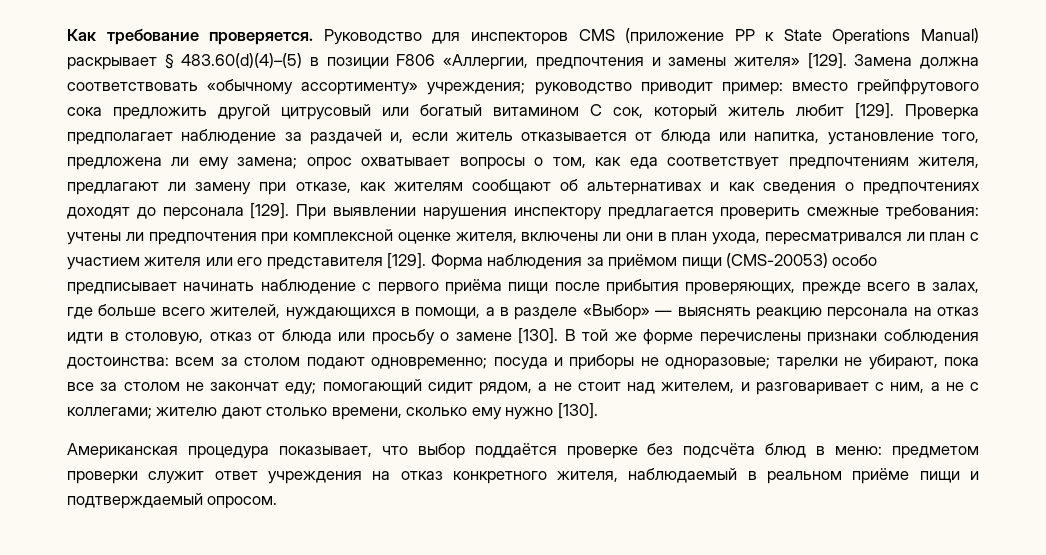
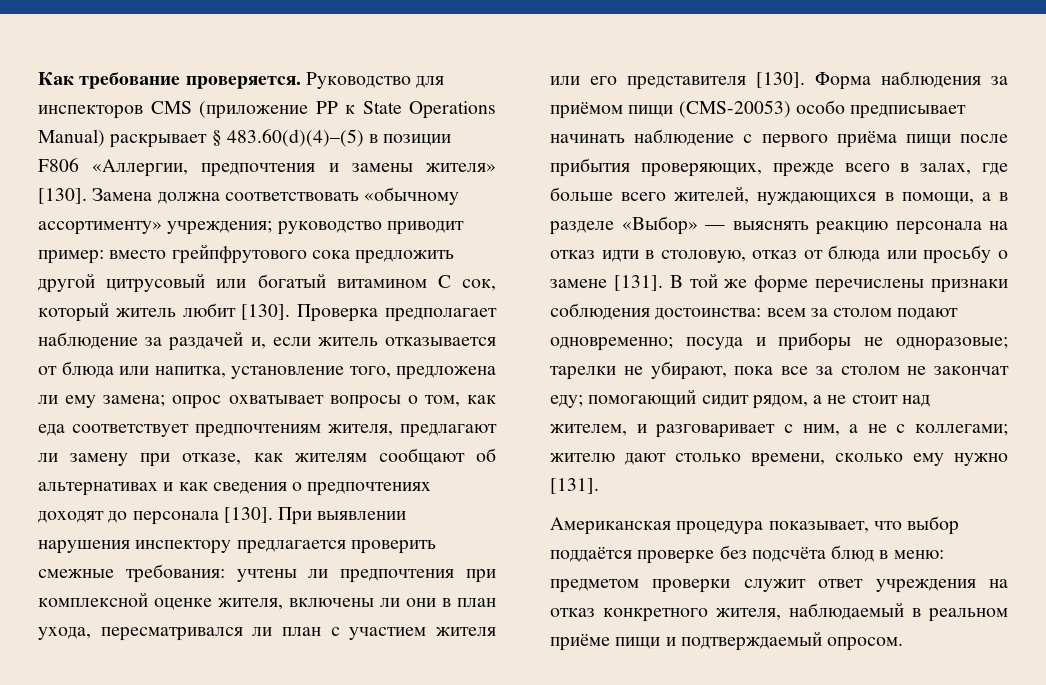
- Руководство для инспекторов CMS (приложение PP к State Operations Manual) раскрывает § 483.60(d)(4)–(5) в позиции F806 «Аллергии, предпочтения и замены жителя» [129].
+ Руководство для инспекторов CMS (приложение PP к State Operations Manual) раскрывает § 483.60(d)(4)–(5) в позиции F806 «Аллергии, предпочтения и замены жителя» [130].
- Замена должна соответствовать «обычному ассортименту» учреждения; руководство приводит пример: вместо грейпфрутового сока предложить другой цитрусовый или богатый витамином C сок, который житель любит [129].
+ Замена должна соответствовать «обычному ассортименту» учреждения; руководство приводит пример: вместо грейпфрутового сока предложить другой цитрусовый или богатый витамином C сок, который житель любит [130].
- Проверка предполагает наблюдение за раздачей и, если житель отказывается от блюда или напитка, установление того, предложена ли ему замена; опрос охватывает вопросы о том, как еда соответствует предпочтениям жителя, предлагают ли замену при отказе, как жителям сообщают об альтернативах и как сведения о предпочтениях доходят до персонала [129].
+ Проверка предполагает наблюдение за раздачей и, если житель отказывается от блюда или напитка, установление того, предложена ли ему замена; опрос охватывает вопросы о том, как еда соответствует предпочтениям жителя, предлагают ли замену при отказе, как жителям сообщают об альтернативах и как сведения о предпочтениях доходят до персонала [130].
- При выявлении нарушения инспектору предлагается проверить смежные требования: учтены ли предпочтения при комплексной оценке жителя, включены ли они в план ухода, пересматривался ли план с участием жителя или его представителя [129].
+ При выявлении нарушения инспектору предлагается проверить смежные требования: учтены ли предпочтения при комплексной оценке жителя, включены ли они в план ухода, пересматривался ли план с участием жителя или его представителя [130].
- Форма наблюдения за приёмом пищи (CMS-20053) особо предписывает начинать наблюдение с первого приёма пищи после прибытия проверяющих, прежде всего в залах, где больше всего жителей, нуждающихся в помощи, а в разделе «Выбор» — выяснять реакцию персонала на отказ идти в столовую, отказ от блюда или просьбу о замене [130].
+ Форма наблюдения за приёмом пищи (CMS-20053) особо предписывает начинать наблюдение с первого приёма пищи после прибытия проверяющих, прежде всего в залах, где больше всего жителей, нуждающихся в помощи, а в разделе «Выбор» — выяснять реакцию персонала на отказ идти в столовую, отказ от блюда или просьбу о замене [131].
- В той же форме перечислены признаки соблюдения достоинства: всем за столом подают одновременно; посуда и приборы не одноразовые; тарелки не убирают, пока все за столом не закончат еду; помогающий сидит рядом, а не стоит над жителем, и разговаривает с ним, а не с коллегами; жителю дают столько времени, сколько ему нужно [130].
+ В той же форме перечислены признаки соблюдения достоинства: всем за столом подают одновременно; посуда и приборы не одноразовые; тарелки не убирают, пока все за столом не закончат еду; помогающий сидит рядом, а не стоит над жителем, и разговаривает с ним, а не с коллегами; жителю дают столько времени, сколько ему нужно [131].

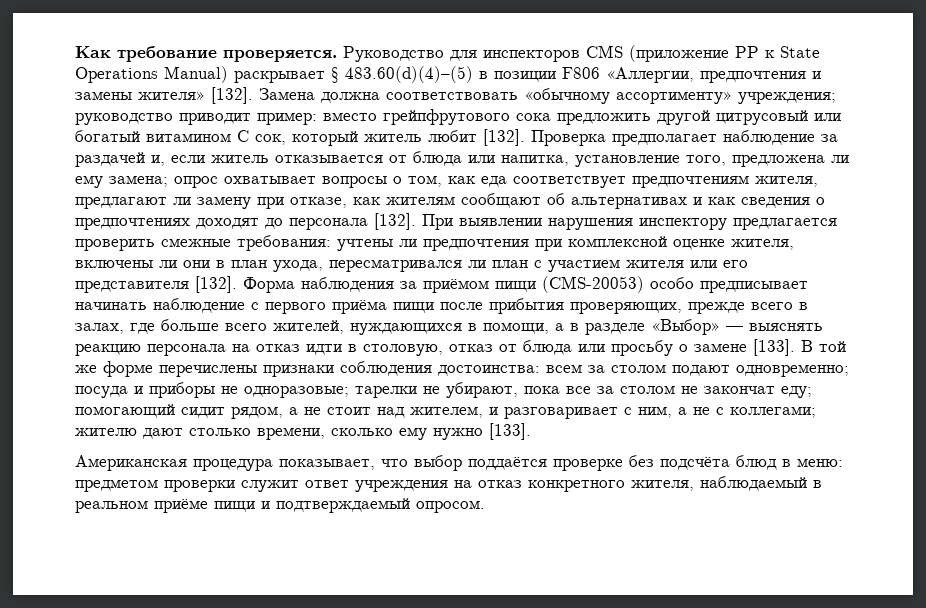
- Руководство для инспекторов CMS (приложение PP к State Operations Manual) раскрывает § 483.60(d)(4)–(5) в позиции F806 «Аллергии, предпочтения и замены жителя» [130].
+ Руководство для инспекторов CMS (приложение PP к State Operations Manual) раскрывает § 483.60(d)(4)–(5) в позиции F806 «Аллергии, предпочтения и замены жителя» [132].
- Замена должна соответствовать «обычному ассортименту» учреждения; руководство приводит пример: вместо грейпфрутового сока предложить другой цитрусовый или богатый витамином C сок, который житель любит [130].
+ Замена должна соответствовать «обычному ассортименту» учреждения; руководство приводит пример: вместо грейпфрутового сока предложить другой цитрусовый или богатый витамином C сок, который житель любит [132].
- Проверка предполагает наблюдение за раздачей и, если житель отказывается от блюда или напитка, установление того, предложена ли ему замена; опрос охватывает вопросы о том, как еда соответствует предпочтениям жителя, предлагают ли замену при отказе, как жителям сообщают об альтернативах и как сведения о предпочтениях доходят до персонала [130].
+ Проверка предполагает наблюдение за раздачей и, если житель отказывается от блюда или напитка, установление того, предложена ли ему замена; опрос охватывает вопросы о том, как еда соответствует предпочтениям жителя, предлагают ли замену при отказе, как жителям сообщают об альтернативах и как сведения о предпочтениях доходят до персонала [132].
- При выявлении нарушения инспектору предлагается проверить смежные требования: учтены ли предпочтения при комплексной оценке жителя, включены ли они в план ухода, пересматривался ли план с участием жителя или его представителя [130].
+ При выявлении нарушения инспектору предлагается проверить смежные требования: учтены ли предпочтения при комплексной оценке жителя, включены ли они в план ухода, пересматривался ли план с участием жителя или его представителя [132].
- Форма наблюдения за приёмом пищи (CMS-20053) особо предписывает начинать наблюдение с первого приёма пищи после прибытия проверяющих, прежде всего в залах, где больше всего жителей, нуждающихся в помощи, а в разделе «Выбор» — выяснять реакцию персонала на отказ идти в столовую, отказ от блюда или просьбу о замене [131].
+ Форма наблюдения за приёмом пищи (CMS-20053) особо предписывает начинать наблюдение с первого приёма пищи после прибытия проверяющих, прежде всего в залах, где больше всего жителей, нуждающихся в помощи, а в разделе «Выбор» — выяснять реакцию персонала на отказ идти в столовую, отказ от блюда или просьбу о замене [133].
- В той же форме перечислены признаки соблюдения достоинства: всем за столом подают одновременно; посуда и приборы не одноразовые; тарелки не убирают, пока все за столом не закончат еду; помогающий сидит рядом, а не стоит над жителем, и разговаривает с ним, а не с коллегами; жителю дают столько времени, сколько ему нужно [131].
+ В той же форме перечислены признаки соблюдения достоинства: всем за столом подают одновременно; посуда и приборы не одноразовые; тарелки не убирают, пока все за столом не закончат еду; помогающий сидит рядом, а не стоит над жителем, и разговаривает с ним, а не с коллегами; жителю дают столько времени, сколько ему нужно [133].

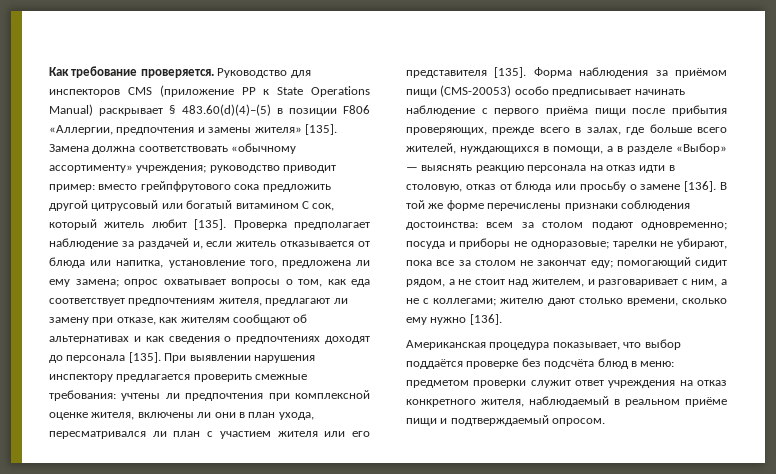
- Руководство для инспекторов CMS (приложение PP к State Operations Manual) раскрывает § 483.60(d)(4)–(5) в позиции F806 «Аллергии, предпочтения и замены жителя» [132].
+ Руководство для инспекторов CMS (приложение PP к State Operations Manual) раскрывает § 483.60(d)(4)–(5) в позиции F806 «Аллергии, предпочтения и замены жителя» [135].
- Замена должна соответствовать «обычному ассортименту» учреждения; руководство приводит пример: вместо грейпфрутового сока предложить другой цитрусовый или богатый витамином C сок, который житель любит [132].
+ Замена должна соответствовать «обычному ассортименту» учреждения; руководство приводит пример: вместо грейпфрутового сока предложить другой цитрусовый или богатый витамином C сок, который житель любит [135].
- Проверка предполагает наблюдение за раздачей и, если житель отказывается от блюда или напитка, установление того, предложена ли ему замена; опрос охватывает вопросы о том, как еда соответствует предпочтениям жителя, предлагают ли замену при отказе, как жителям сообщают об альтернативах и как сведения о предпочтениях доходят до персонала [132].
+ Проверка предполагает наблюдение за раздачей и, если житель отказывается от блюда или напитка, установление того, предложена ли ему замена; опрос охватывает вопросы о том, как еда соответствует предпочтениям жителя, предлагают ли замену при отказе, как жителям сообщают об альтернативах и как сведения о предпочтениях доходят до персонала [135].
- При выявлении нарушения инспектору предлагается проверить смежные требования: учтены ли предпочтения при комплексной оценке жителя, включены ли они в план ухода, пересматривался ли план с участием жителя или его представителя [132].
+ При выявлении нарушения инспектору предлагается проверить смежные требования: учтены ли предпочтения при комплексной оценке жителя, включены ли они в план ухода, пересматривался ли план с участием жителя или его представителя [135].
- Форма наблюдения за приёмом пищи (CMS-20053) особо предписывает начинать наблюдение с первого приёма пищи после прибытия проверяющих, прежде всего в залах, где больше всего жителей, нуждающихся в помощи, а в разделе «Выбор» — выяснять реакцию персонала на отказ идти в столовую, отказ от блюда или просьбу о замене [133].
+ Форма наблюдения за приёмом пищи (CMS-20053) особо предписывает начинать наблюдение с первого приёма пищи после прибытия проверяющих, прежде всего в залах, где больше всего жителей, нуждающихся в помощи, а в разделе «Выбор» — выяснять реакцию персонала на отказ идти в столовую, отказ от блюда или просьбу о замене [136].
- В той же форме перечислены признаки соблюдения достоинства: всем за столом подают одновременно; посуда и приборы не одноразовые; тарелки не убирают, пока все за столом не закончат еду; помогающий сидит рядом, а не стоит над жителем, и разговаривает с ним, а не с коллегами; жителю дают столько времени, сколько ему нужно [133].
+ В той же форме перечислены признаки соблюдения достоинства: всем за столом подают одновременно; посуда и приборы не одноразовые; тарелки не убирают, пока все за столом не закончат еду; помогающий сидит рядом, а не стоит над жителем, и разговаривает с ним, а не с коллегами; жителю дают столько времени, сколько ему нужно [136].

